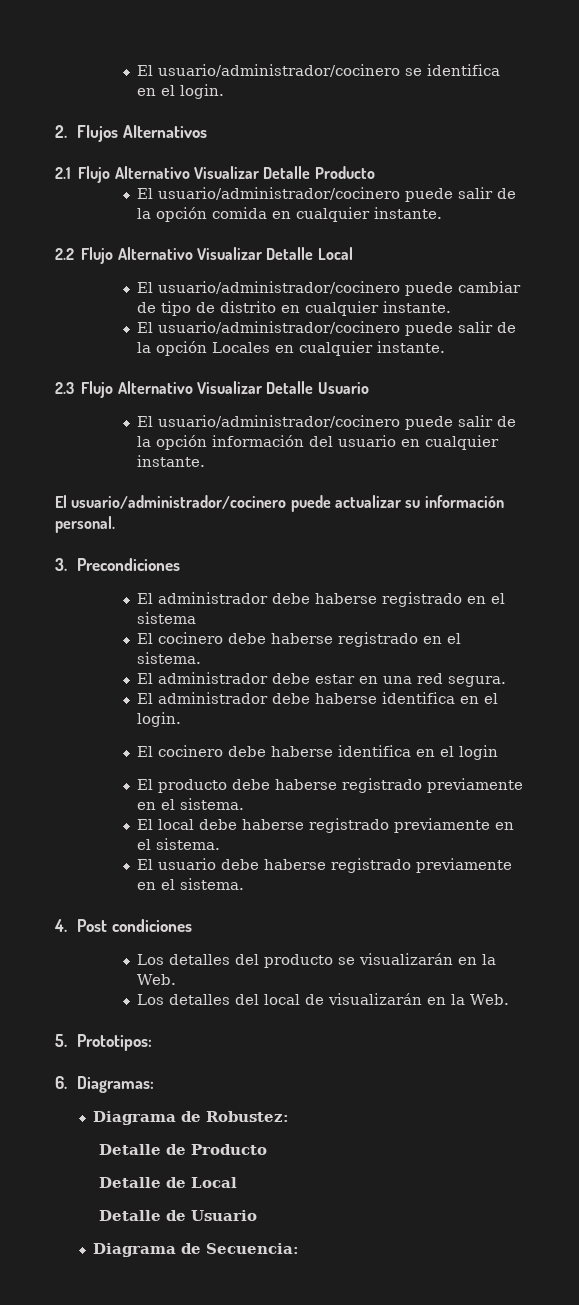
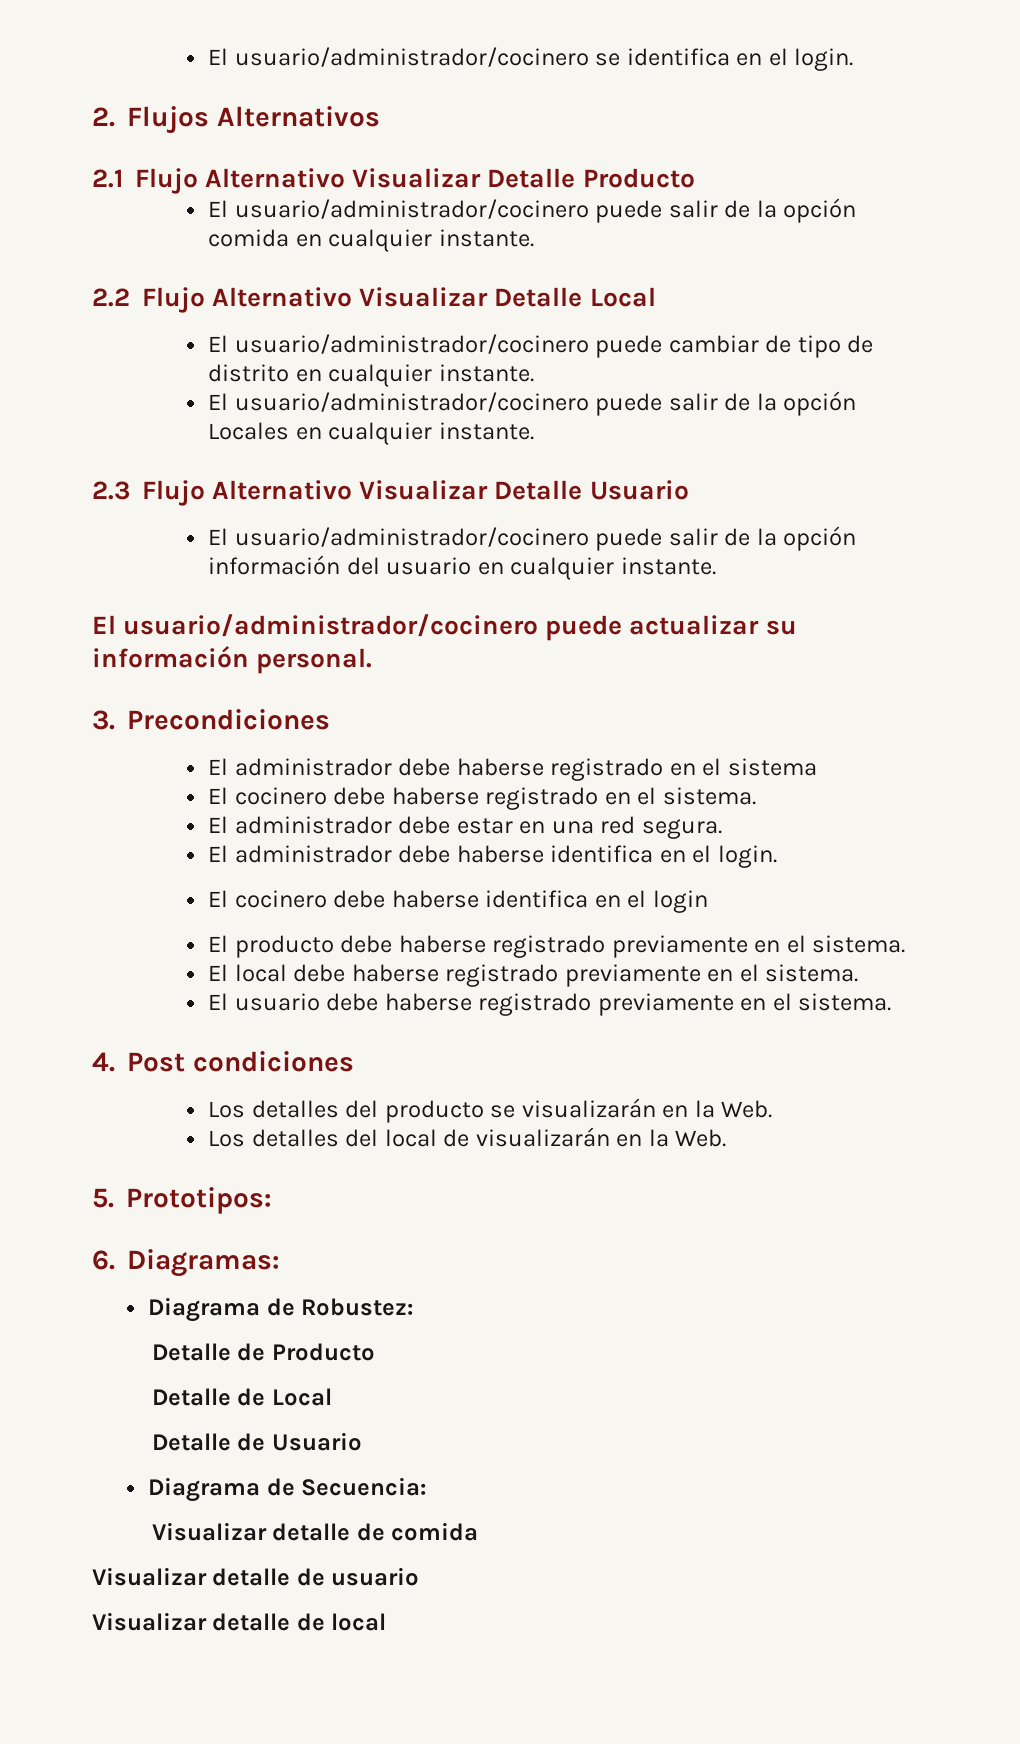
+ Visualizar detalle de comida
+ Visualizar detalle de usuario
+ Visualizar detalle de local

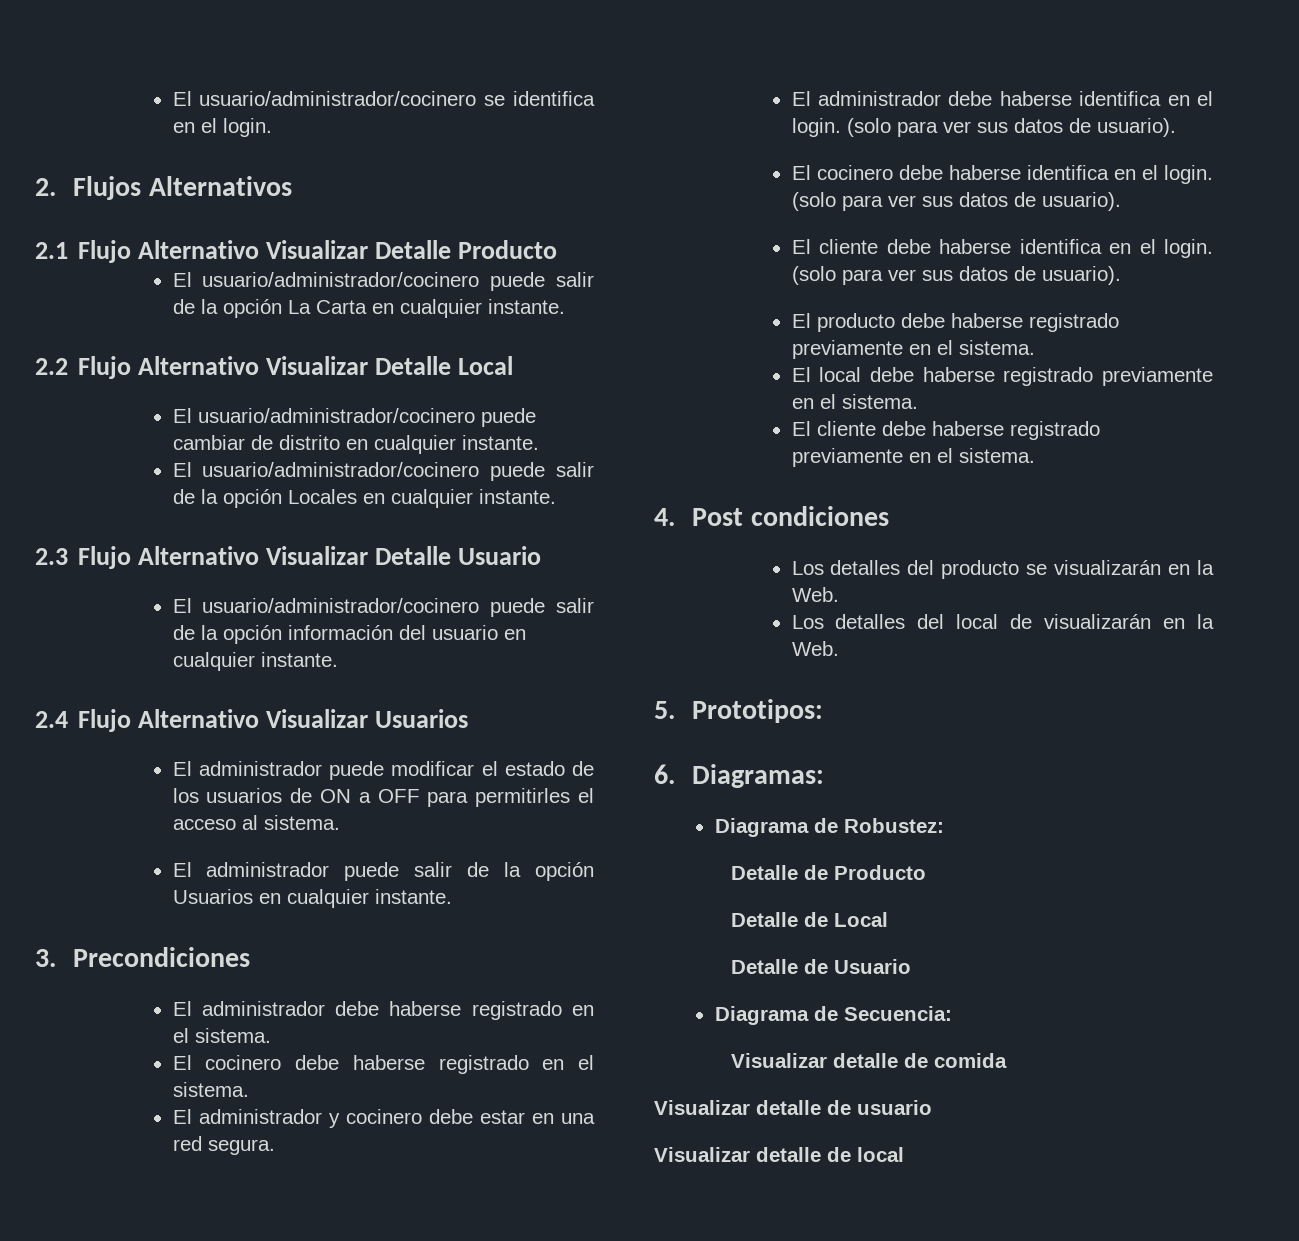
- El usuario/administrador/cocinero puede salir de la opción comida en cualquier instante.
+ El usuario/administrador/cocinero puede salir de la opción La Carta en cualquier instante.
- El usuario/administrador/cocinero puede cambiar de tipo de distrito en cualquier instante.
+ El usuario/administrador/cocinero puede cambiar de distrito en cualquier instante.
- El usuario/administrador/cocinero puede actualizar su información personal.
+ 2.4 Flujo Alternativo Visualizar Usuarios
+ El administrador puede modificar el estado de los usuarios de ON a OFF para permitirles el acceso al sistema.
+ El administrador puede salir de la opción Usuarios en cualquier instante.
- El administrador debe haberse registrado en el sistema
+ El administrador debe haberse registrado en el sistema.
- El administrador debe estar en una red segura.
+ El administrador y cocinero debe estar en una red segura.
- El administrador debe haberse identifica en el login.
+ El administrador debe haberse identifica en el login. (solo para ver sus datos de usuario).
- El cocinero debe haberse identifica en el login
+ El cocinero debe haberse identifica en el login. (solo para ver sus datos de usuario).
+ El cliente debe haberse identifica en el login. (solo para ver sus datos de usuario).
- El usuario debe haberse registrado previamente en el sistema.
+ El cliente debe haberse registrado previamente en el sistema.

